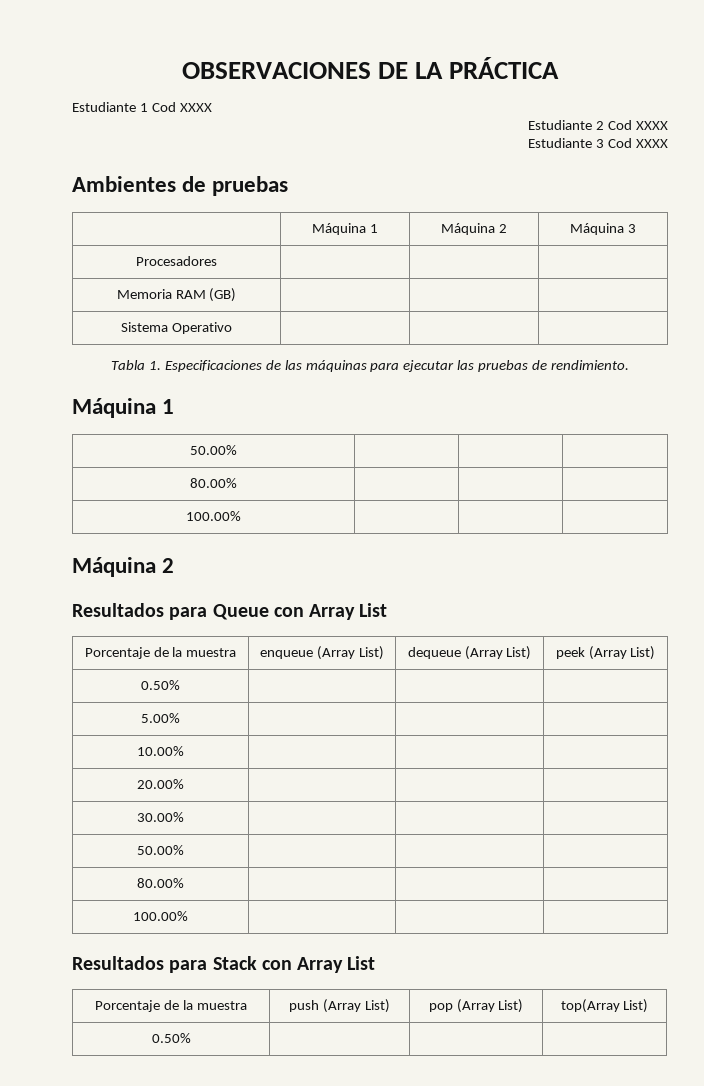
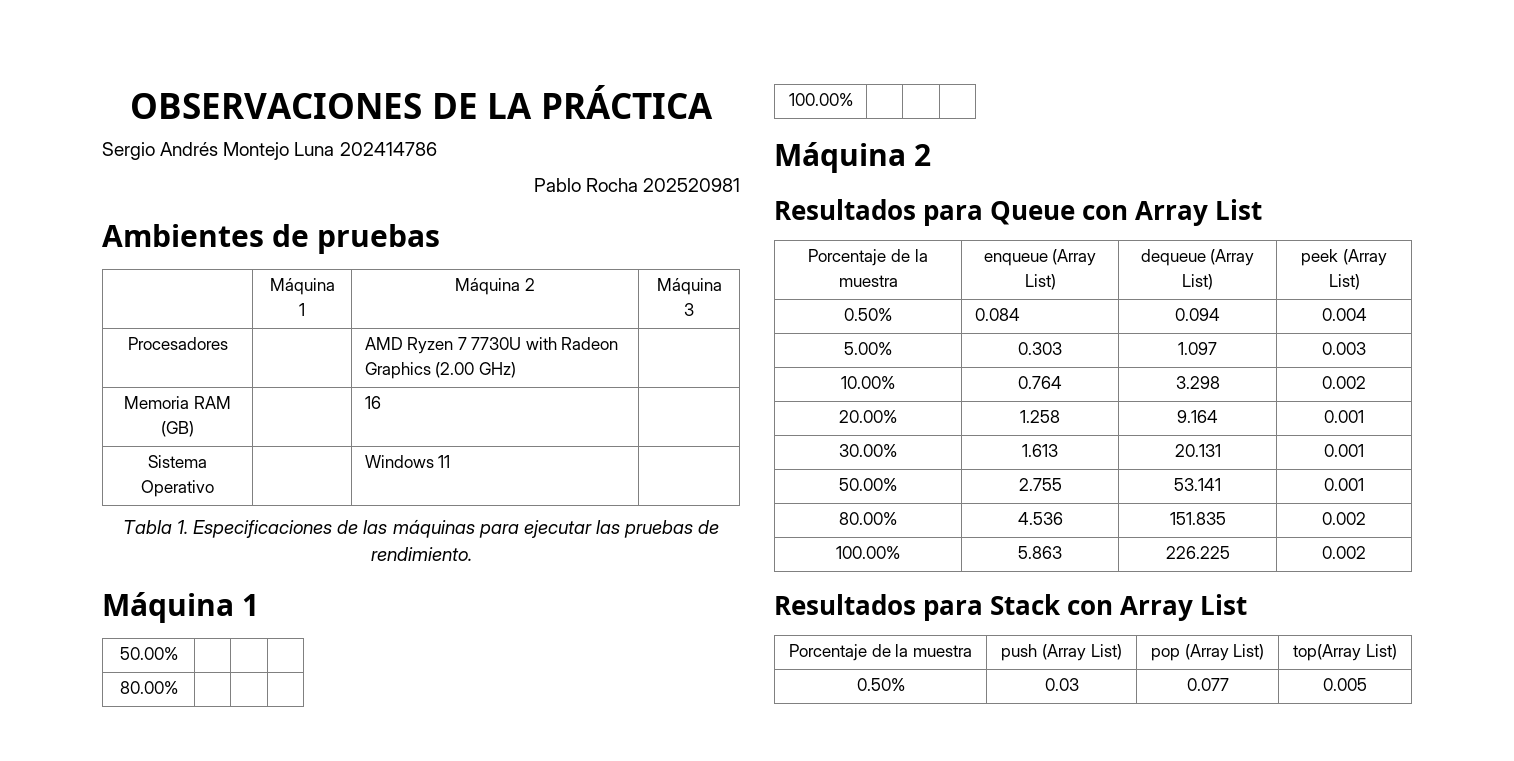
- Estudiante 1 Cod XXXX
- Estudiante 2 Cod XXXX
- Estudiante 3 Cod XXXX
+ Sergio Andrés Montejo Luna 202414786
+ Pablo Rocha 202520981
- Procesadores | | |
+ Procesadores | | AMD Ryzen 7 7730U with Radeon Graphics (2.00 GHz) |
- Memoria RAM (GB) | | |
+ Memoria RAM (GB) | | 16 |
- Sistema Operativo | | |
+ Sistema Operativo | | Windows 11 |
  Porcentaje de la muestra | enqueue (Array List) | dequeue (Array List) | peek (Array List)
- 0.50% | | |
- 5.00% | | |
- 10.00% | | |
- 20.00% | | |
- 30.00% | | |
- 50.00% | | |
- 80.00% | | |
- 100.00% | | |
+ 0.50% | 0.084 | 0.094 | 0.004
+ 5.00% | 0.303 | 1.097 | 0.003
+ 10.00% | 0.764 | 3.298 | 0.002
+ 20.00% | 1.258 | 9.164 | 0.001
+ 30.00% | 1.613 | 20.131 | 0.001
+ 50.00% | 2.755 | 53.141 | 0.001
+ 80.00% | 4.536 | 151.835 | 0.002
+ 100.00% | 5.863 | 226.225 | 0.002
  Porcentaje de la muestra | push (Array List) | pop (Array List) | top(Array List)
- 0.50% | | |
+ 0.50% | 0.03 | 0.077 | 0.005

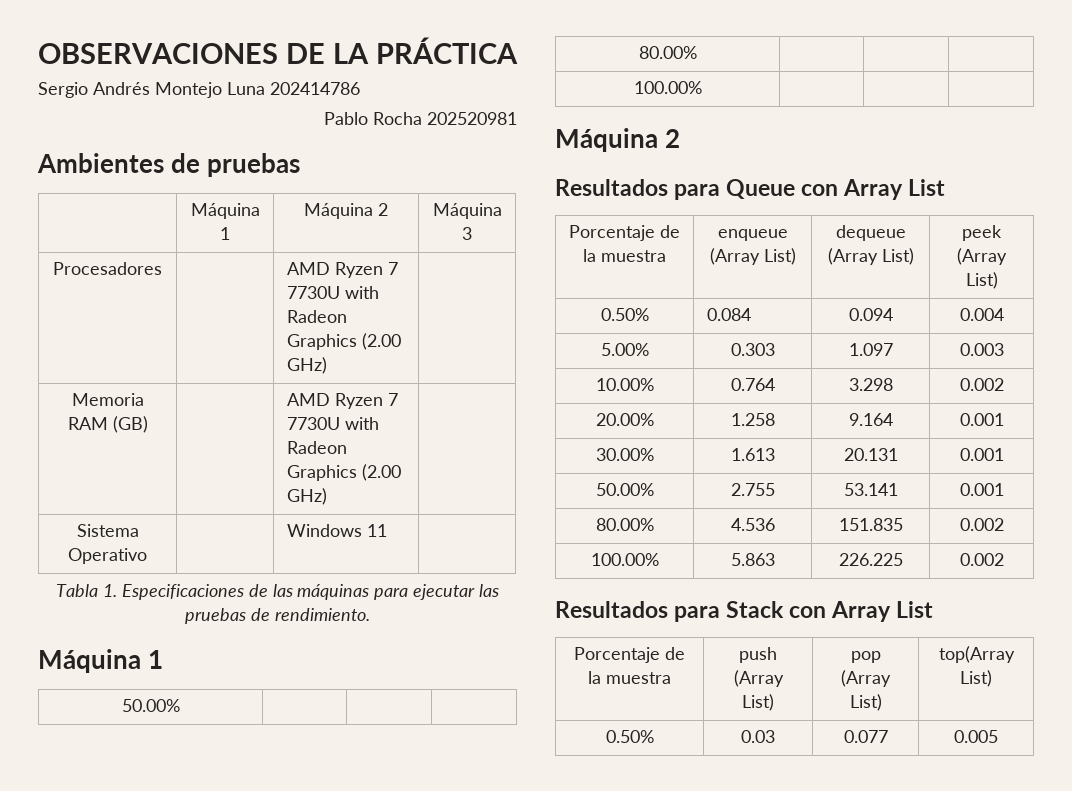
- Memoria RAM (GB) | | 16 |
+ Memoria RAM (GB) | | AMD Ryzen 7 7730U with Radeon Graphics (2.00 GHz) |

